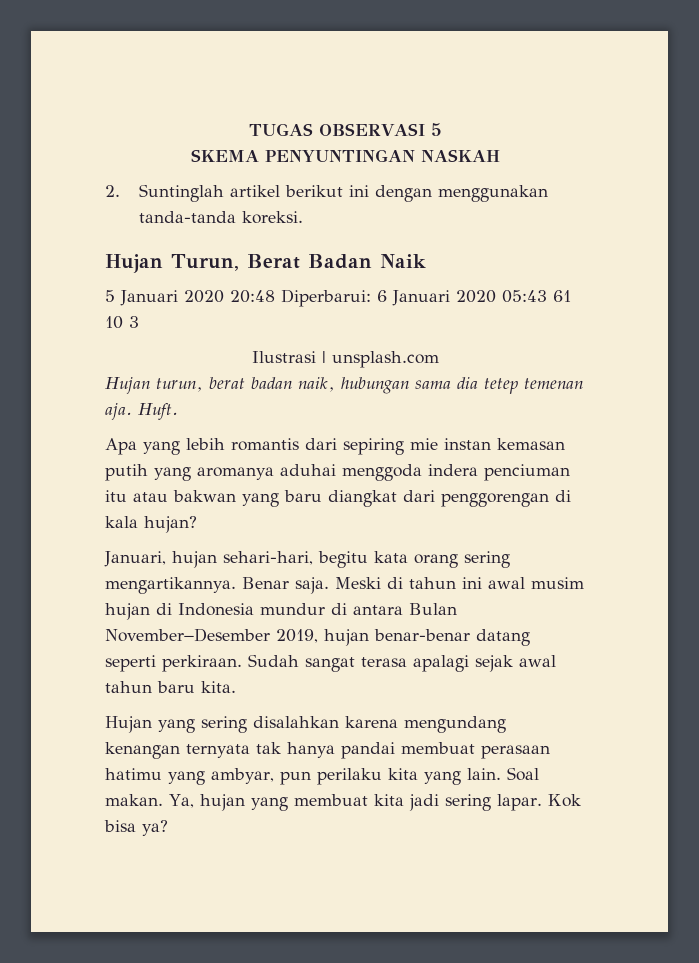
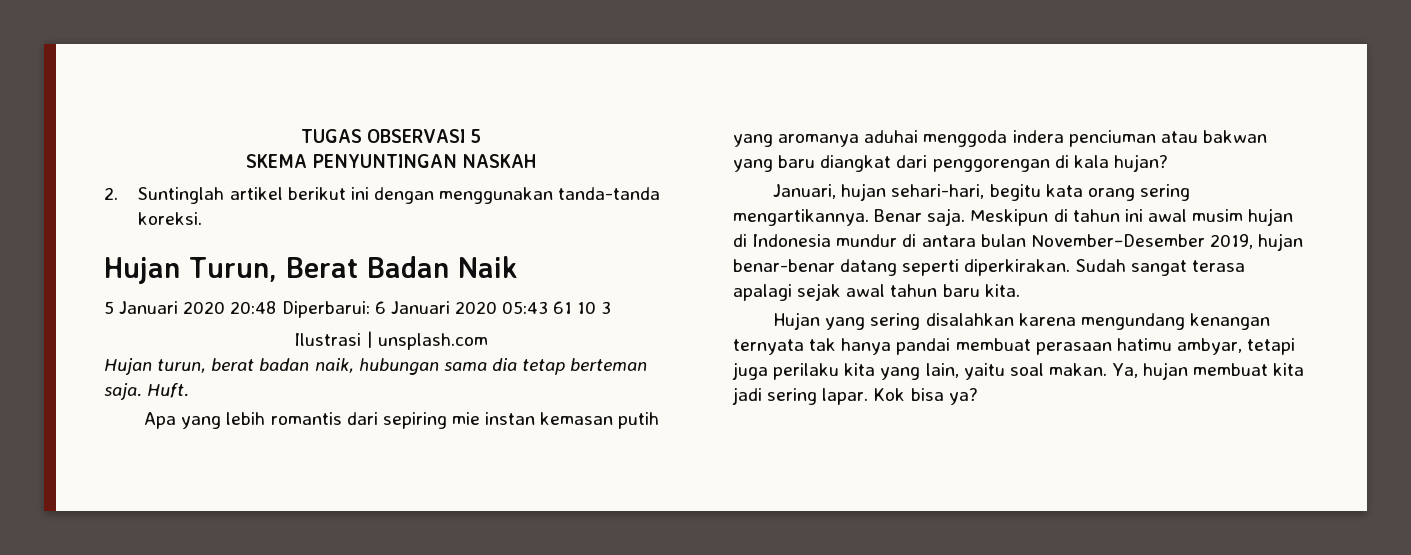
- Hujan turun, berat badan naik, hubungan sama dia tetep temenan aja.
+ Hujan turun, berat badan naik, hubungan sama dia tetap berteman saja.
- Apa yang lebih romantis dari sepiring mie instan kemasan putih yang aromanya aduhai menggoda indera penciuman itu atau bakwan yang baru diangkat dari penggorengan di kala hujan?
+ Apa yang lebih romantis dari sepiring mie instan kemasan putih yang aromanya aduhai menggoda indera penciuman atau bakwan yang baru diangkat dari penggorengan di kala hujan?
- Meski di tahun ini awal musim hujan di Indonesia mundur di antara Bulan November−Desember 2019, hujan benar-benar datang seperti perkiraan.
+ Meskipun di tahun ini awal musim hujan di Indonesia mundur di antara bulan November−Desember 2019, hujan benar-benar datang seperti diperkirakan.
- Hujan yang sering disalahkan karena mengundang kenangan ternyata tak hanya pandai membuat perasaan hatimu yang ambyar, pun perilaku kita yang lain. Soal makan.
+ Hujan yang sering disalahkan karena mengundang kenangan ternyata tak hanya pandai membuat perasaan hatimu ambyar, tetapi juga perilaku kita yang lain, yaitu soal makan.
- Ya, hujan yang membuat kita jadi sering lapar.
+ Ya, hujan membuat kita jadi sering lapar.

